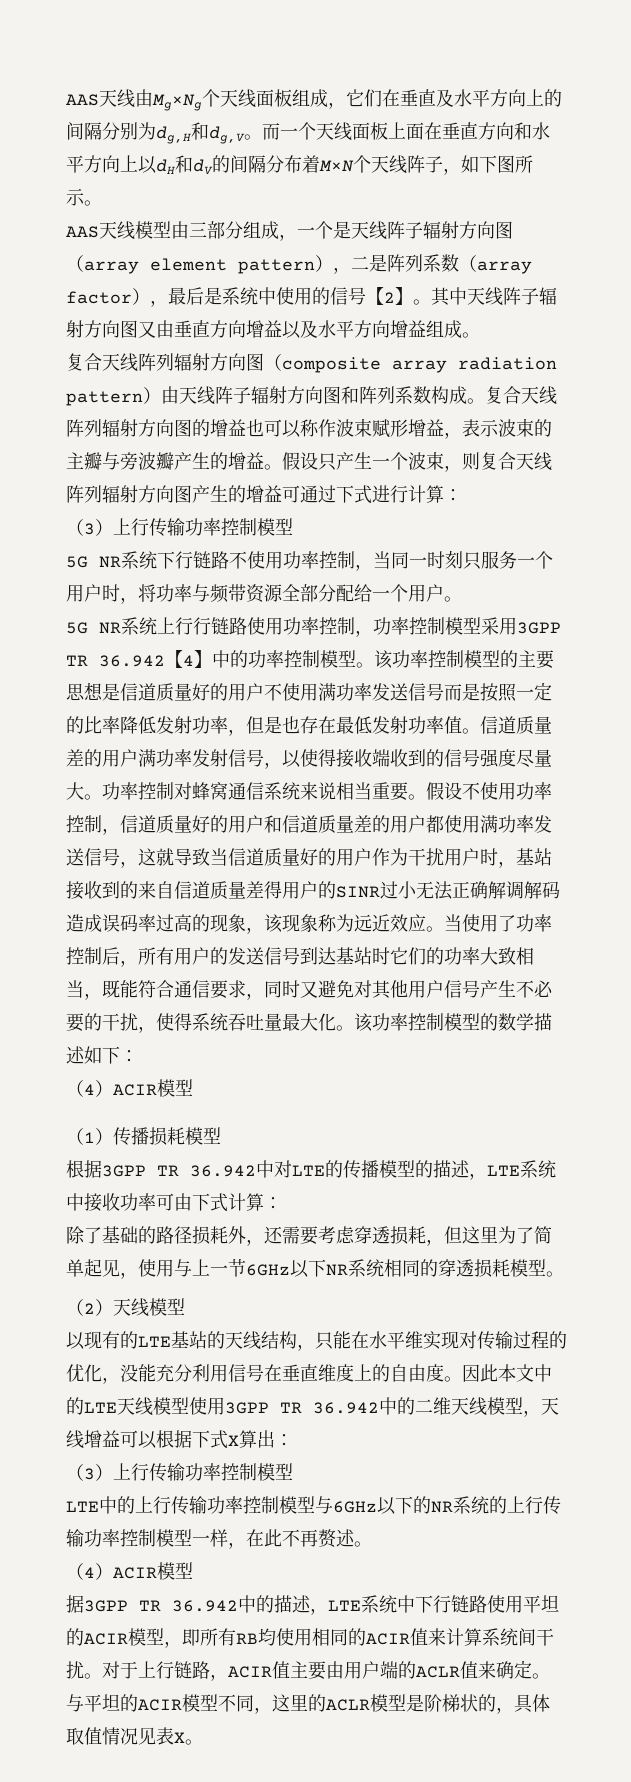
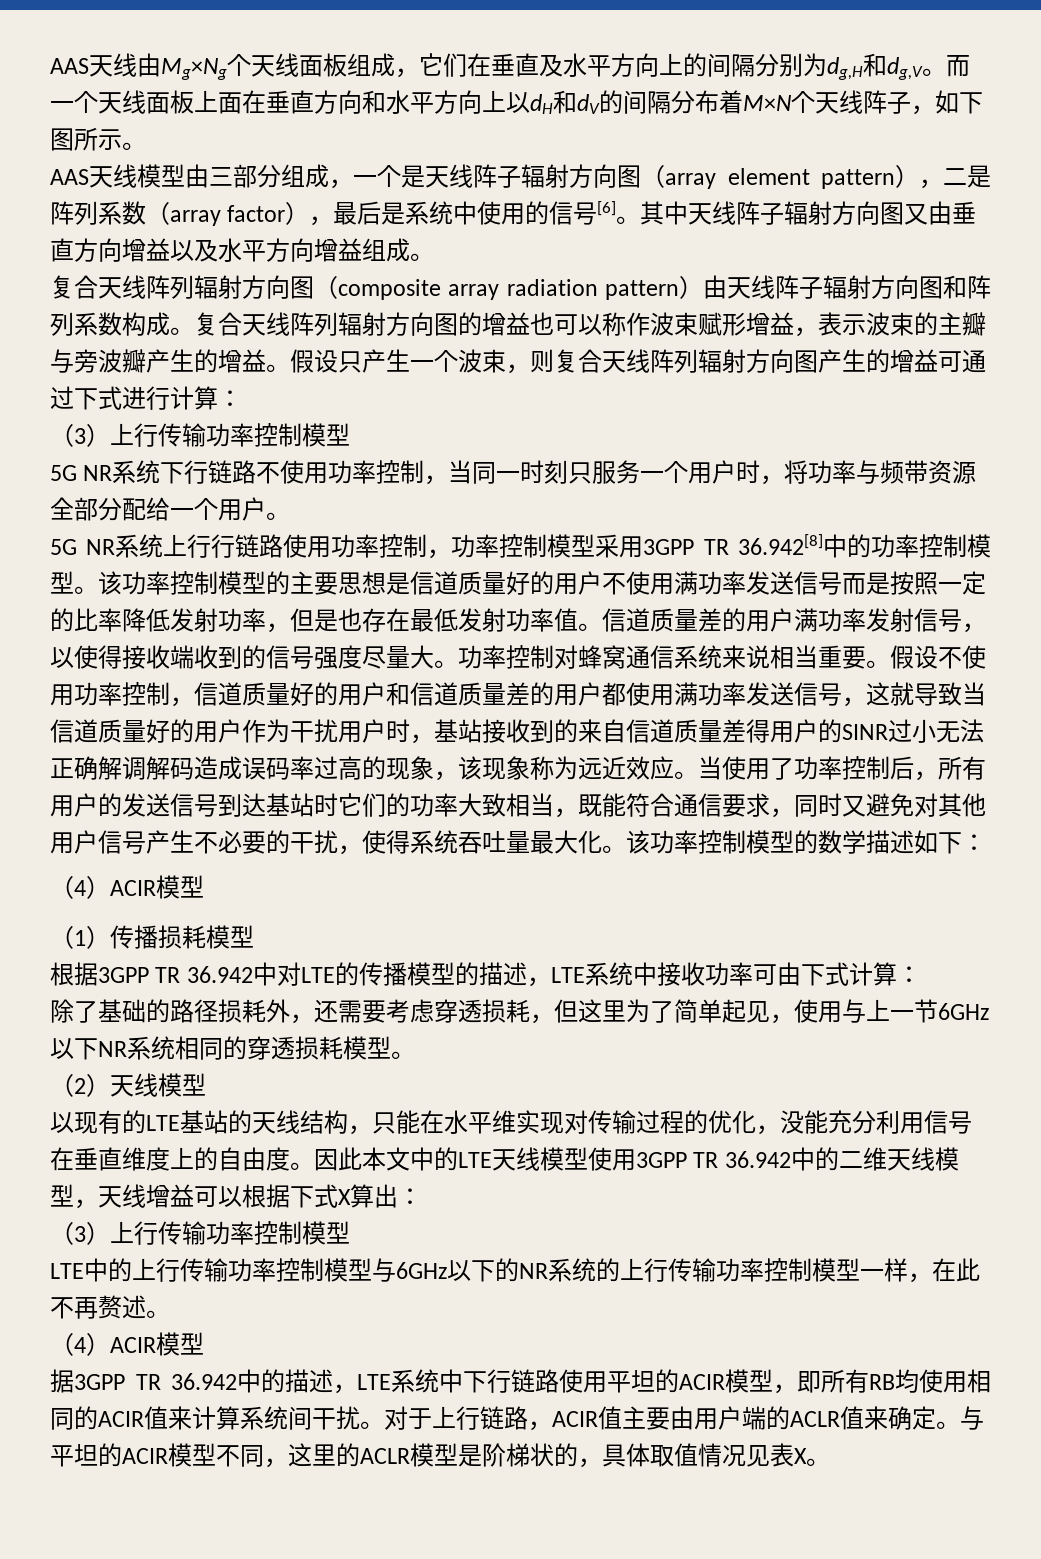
- AAS天线模型由三部分组成，一个是天线阵子辐射方向图（array element pattern），二是阵列系数（array factor），最后是系统中使用的信号【2】。
+ AAS天线模型由三部分组成，一个是天线阵子辐射方向图（array element pattern），二是阵列系数（array factor），最后是系统中使用的信号[6]。
- 5G NR系统上行行链路使用功率控制，功率控制模型采用3GPP TR 36.942【4】中的功率控制模型。
+ 5G NR系统上行行链路使用功率控制，功率控制模型采用3GPP TR 36.942[8]中的功率控制模型。

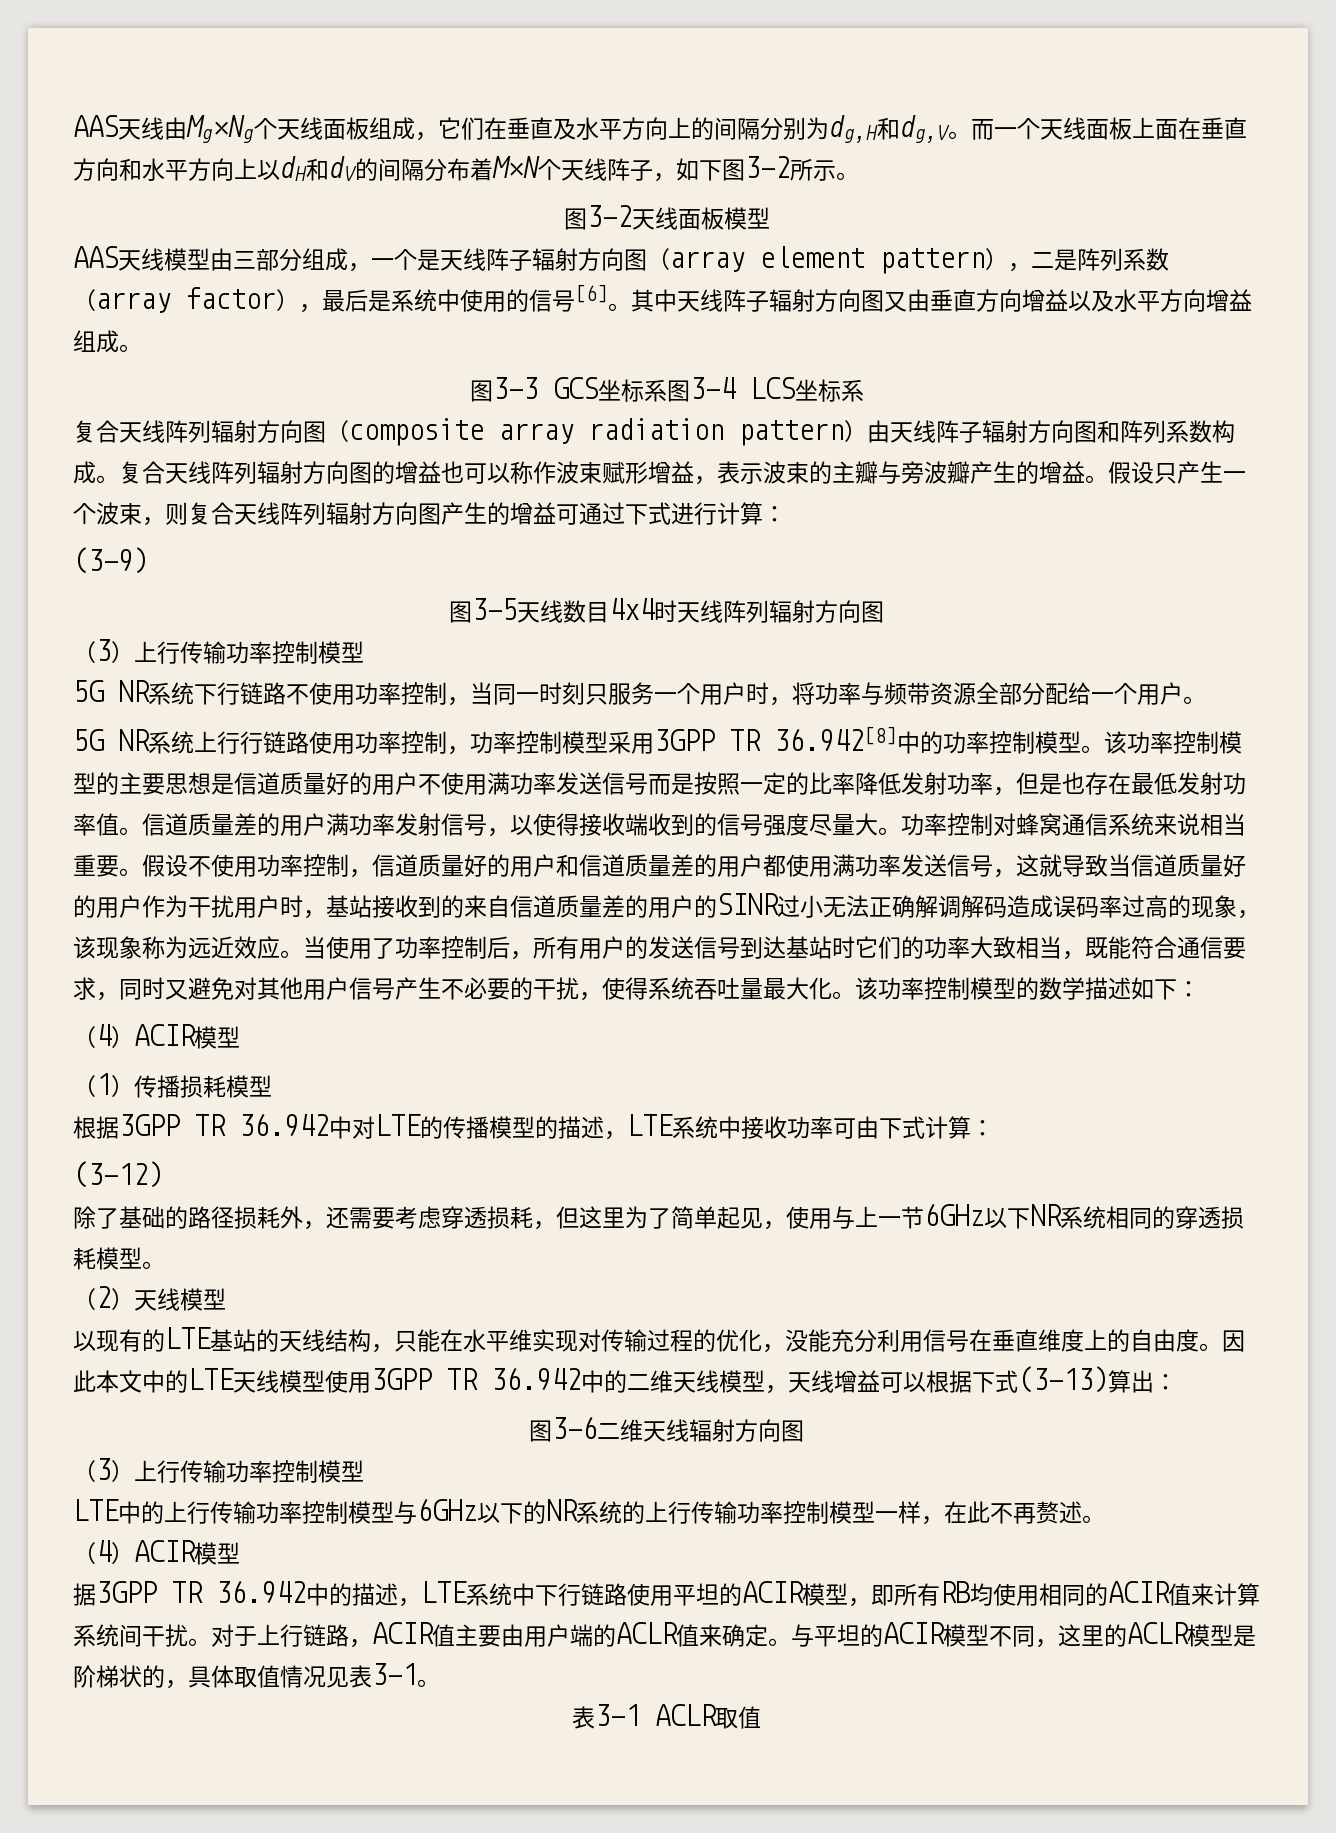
- 而一个天线面板上面在垂直方向和水平方向上以dH和dV的间隔分布着M×N个天线阵子，如下图所示。
+ 而一个天线面板上面在垂直方向和水平方向上以dH和dV的间隔分布着M×N个天线阵子，如下图3-2所示。
+ 图3-2天线面板模型
+ 图3-3 GCS坐标系图3-4 LCS坐标系
+ (3-9)
+ 图3-5天线数目4x4时天线阵列辐射方向图
- 假设不使用功率控制，信道质量好的用户和信道质量差的用户都使用满功率发送信号，这就导致当信道质量好的用户作为干扰用户时，基站接收到的来自信道质量差得用户的SINR过小无法正确解调解码造成误码率过高的现象，该现象称为远近效应。
+ 假设不使用功率控制，信道质量好的用户和信道质量差的用户都使用满功率发送信号，这就导致当信道质量好的用户作为干扰用户时，基站接收到的来自信道质量差的用户的SINR过小无法正确解调解码造成误码率过高的现象，该现象称为远近效应。
+ (3-12)
- 因此本文中的LTE天线模型使用3GPP TR 36.942中的二维天线模型，天线增益可以根据下式X算出：
+ 因此本文中的LTE天线模型使用3GPP TR 36.942中的二维天线模型，天线增益可以根据下式(3-13)算出：
+ 图3-6二维天线辐射方向图
- 与平坦的ACIR模型不同，这里的ACLR模型是阶梯状的，具体取值情况见表X。
+ 与平坦的ACIR模型不同，这里的ACLR模型是阶梯状的，具体取值情况见表3-1。
+ 表3-1 ACLR取值

